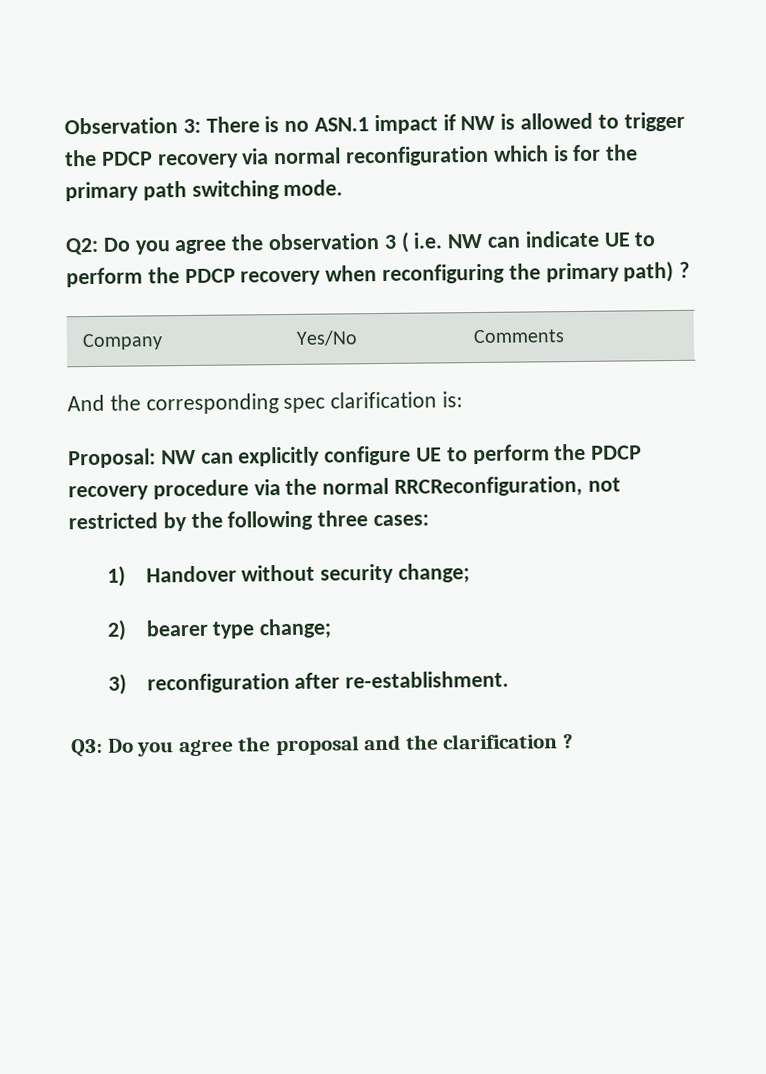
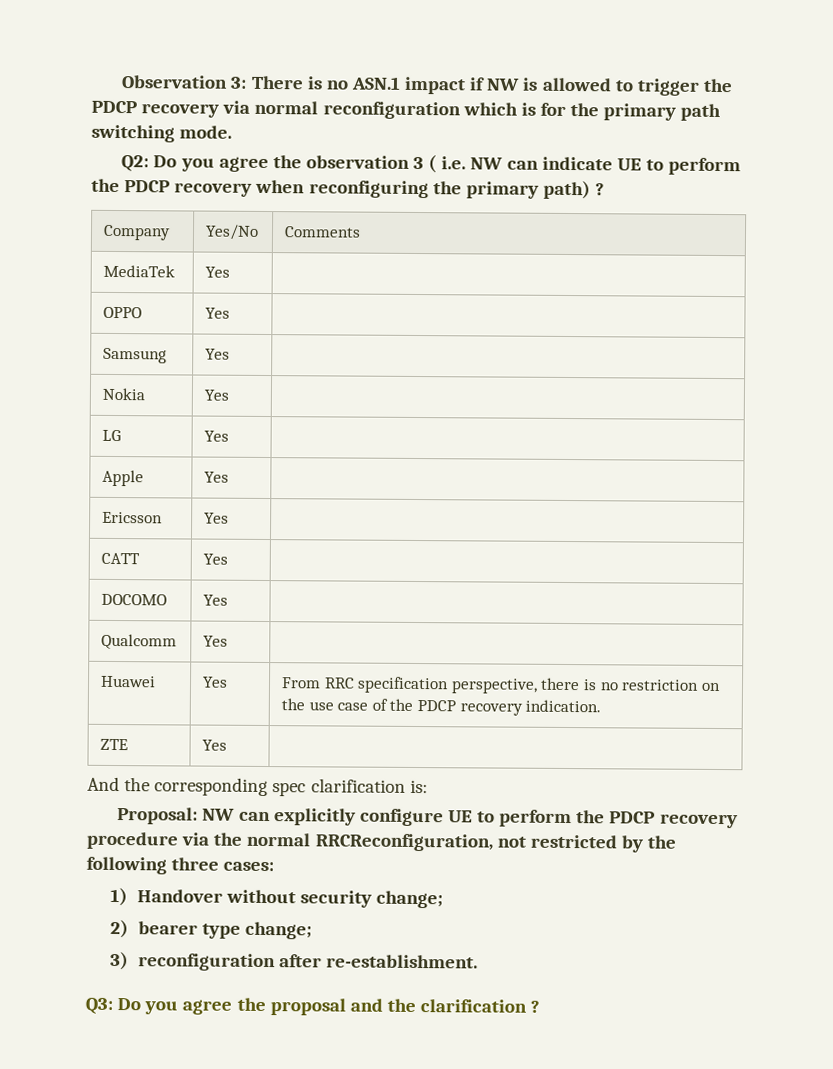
+ MediaTek | Yes |
+ OPPO | Yes |
+ Samsung | Yes |
+ Nokia | Yes |
+ LG | Yes |
+ Apple | Yes |
+ Ericsson | Yes |
+ CATT | Yes |
+ DOCOMO | Yes |
+ Qualcomm | Yes |
+ Huawei | Yes | From RRC specification perspective, there is no restriction on the use case of the PDCP recovery indication.
+ ZTE | Yes |

